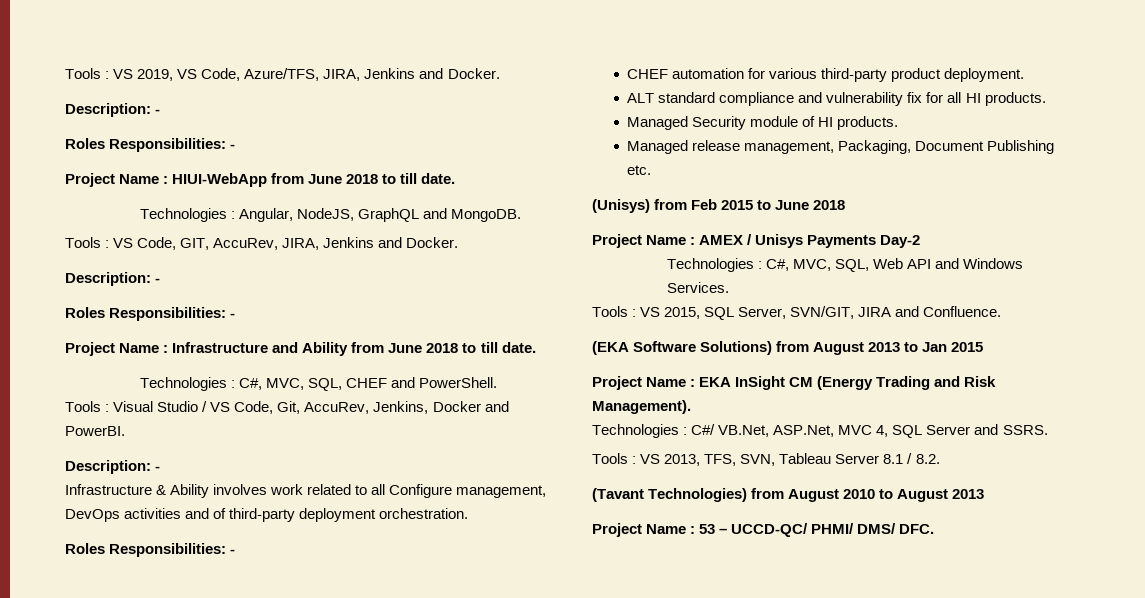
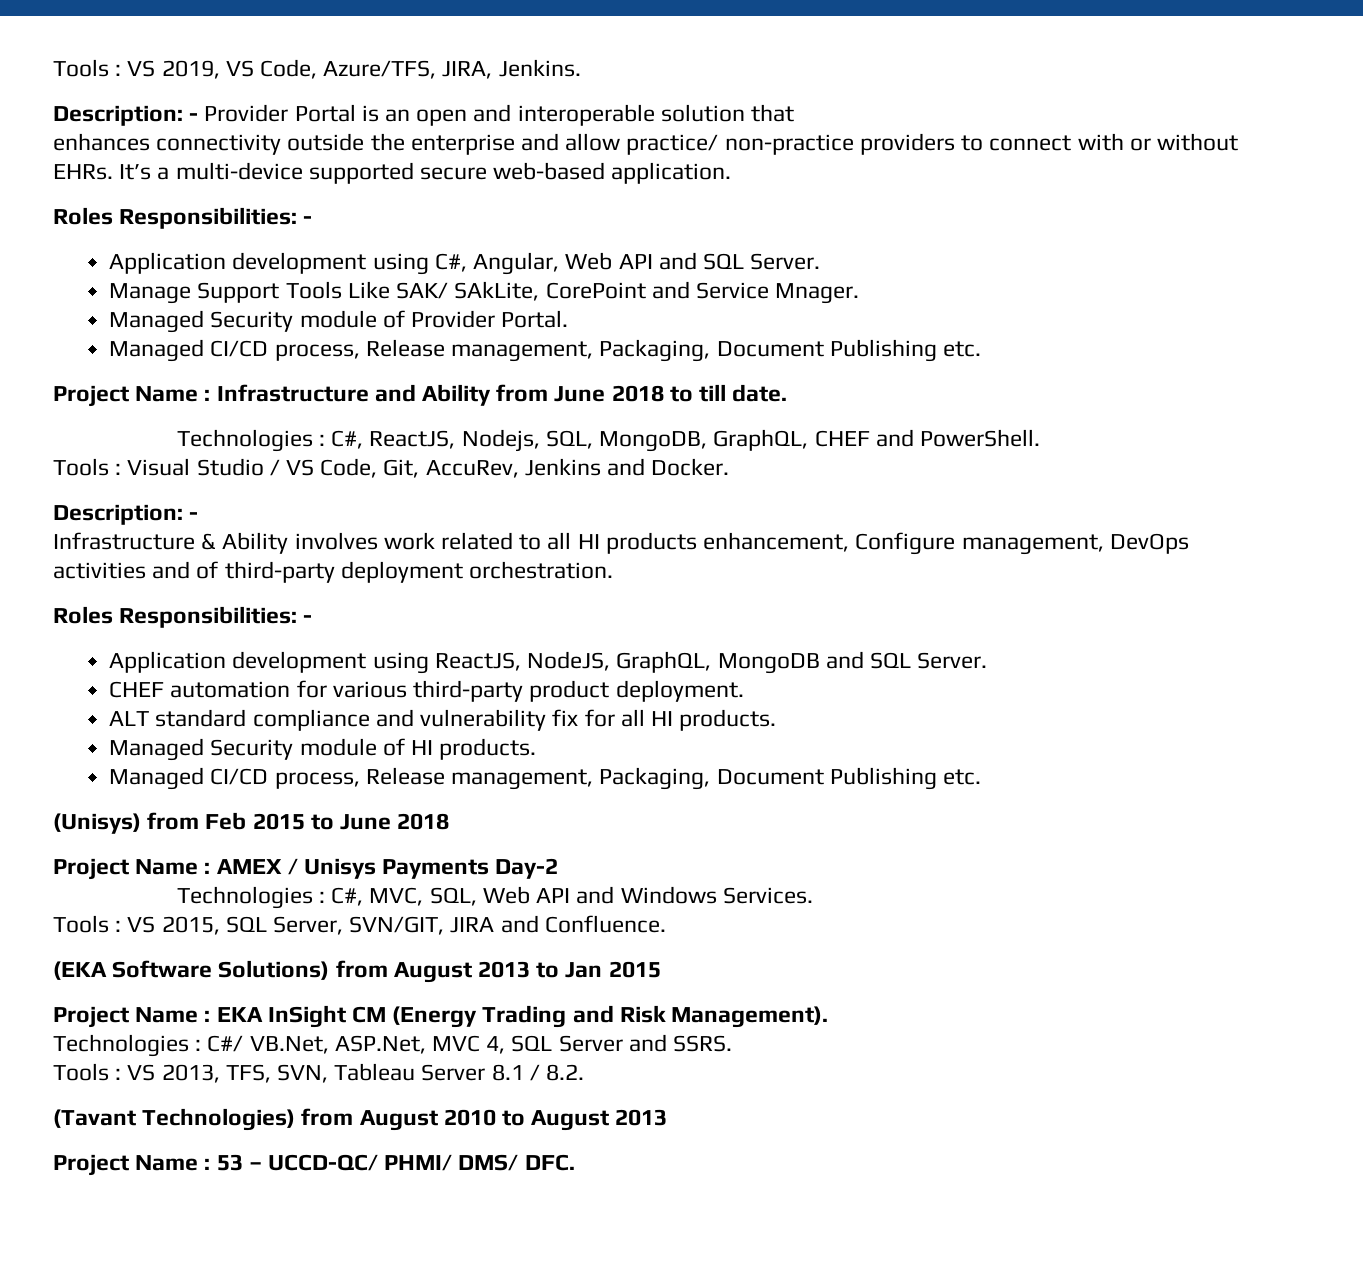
- Tools : VS 2019, VS Code, Azure/TFS, JIRA, Jenkins and Docker.
- Description: -
+ Tools : VS 2019, VS Code, Azure/TFS, JIRA, Jenkins.
+ Description: - Provider Portal is an open and interoperable solution that
+ enhances connectivity outside the enterprise and allow practice/ non-practice providers to connect with or without EHRs. It’s a multi-device supported secure web-based application.
  Roles Responsibilities: -
- Project Name : HIUI-WebApp from June 2018 to till date.
- Technologies : Angular, NodeJS, GraphQL and MongoDB.
- Tools : VS Code, GIT, AccuRev, JIRA, Jenkins and Docker.
- Description: -
- Roles Responsibilities: -
+ Application development using C#, Angular, Web API and SQL Server.
+ Manage Support Tools Like SAK/ SAkLite, CorePoint and Service Mnager.
+ Managed Security module of Provider Portal.
+ Managed CI/CD process, Release management, Packaging, Document Publishing etc.
- Technologies : C#, MVC, SQL, CHEF and PowerShell.
+ Technologies : C#, ReactJS, Nodejs, SQL, MongoDB, GraphQL, CHEF and PowerShell.
- Tools : Visual Studio / VS Code, Git, AccuRev, Jenkins, Docker and PowerBI.
+ Tools : Visual Studio / VS Code, Git, AccuRev, Jenkins and Docker.
- Infrastructure & Ability involves work related to all Configure management, DevOps activities and of third-party deployment orchestration.
+ Infrastructure & Ability involves work related to all HI products enhancement, Configure management, DevOps activities and of third-party deployment orchestration.
+ Application development using ReactJS, NodeJS, GraphQL, MongoDB and SQL Server.
  Managed Security module of HI products.
- Managed release management, Packaging, Document Publishing etc.
+ Managed CI/CD process, Release management, Packaging, Document Publishing etc.

